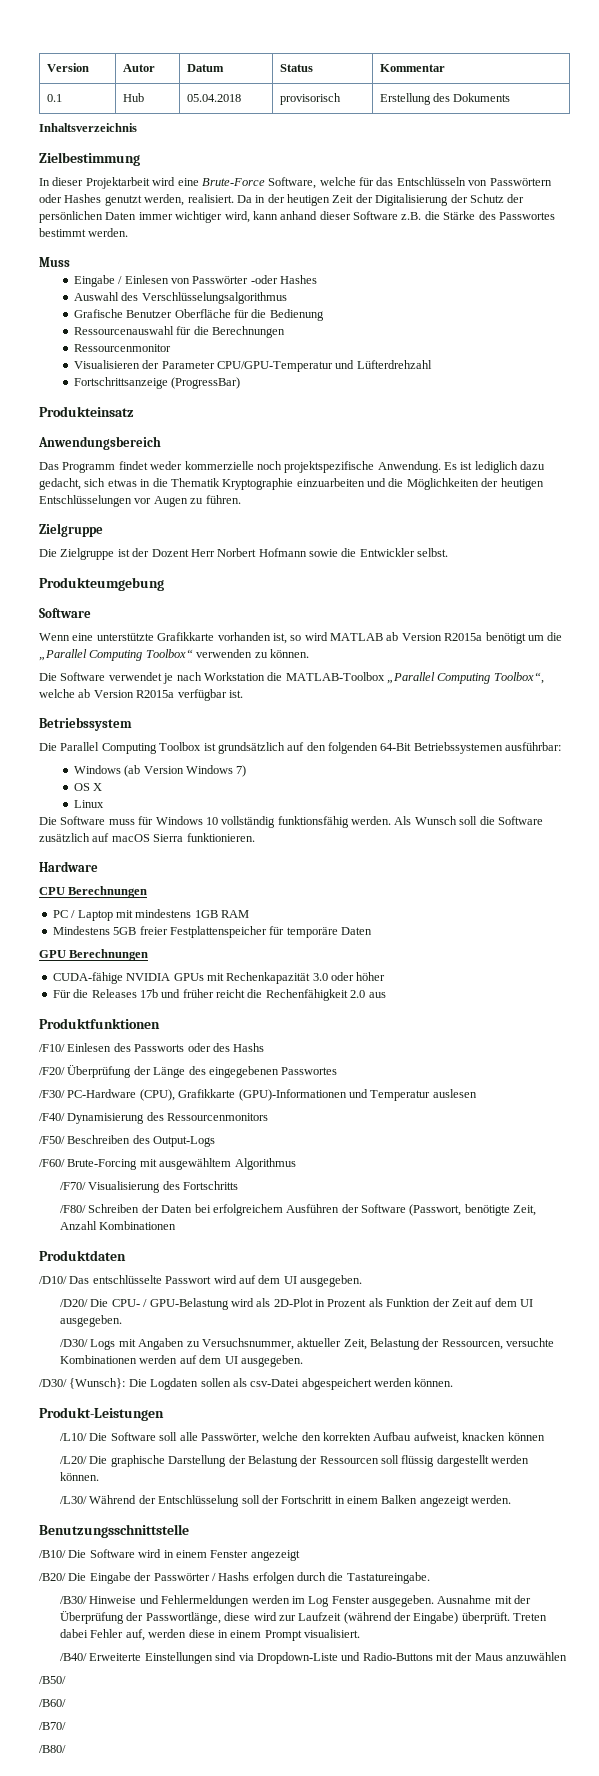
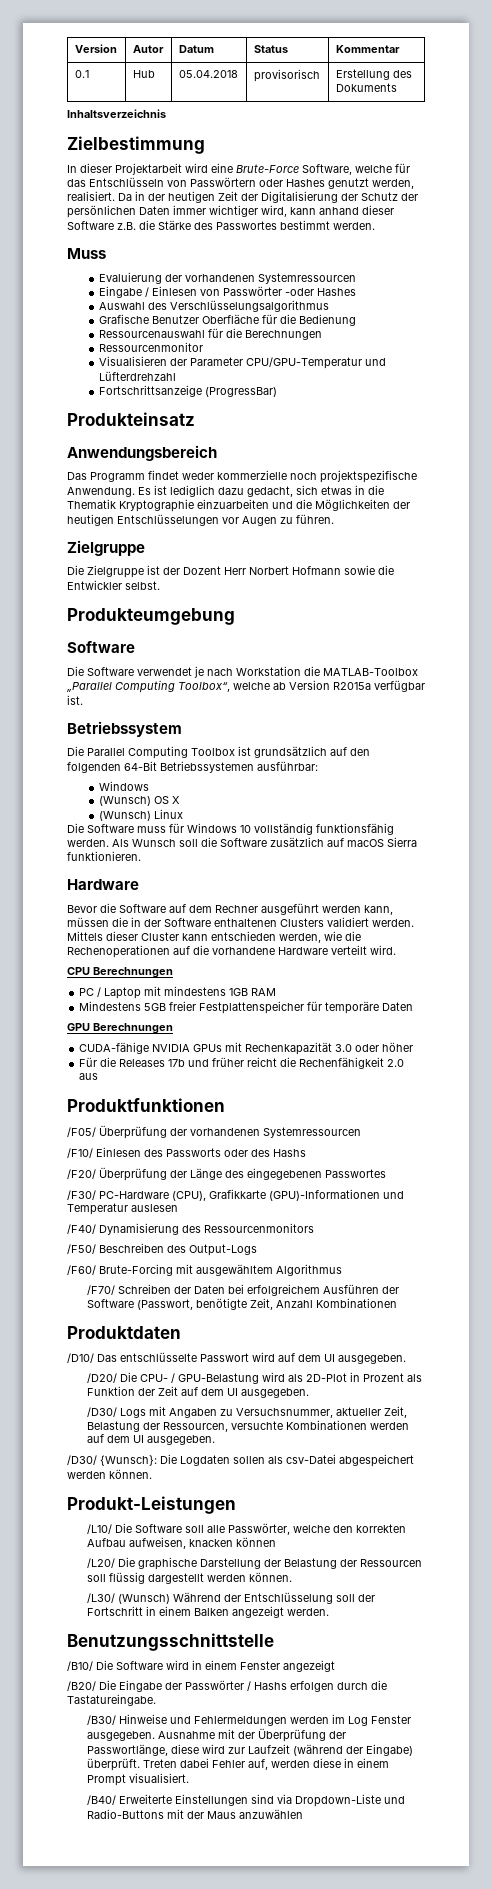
+ Evaluierung der vorhandenen Systemressourcen
- Wenn eine unterstützte Grafikkarte vorhanden ist, so wird MATLAB ab Version R2015a benötigt um die „Parallel Computing Toolbox“ verwenden zu können.
  Die Parallel Computing Toolbox ist grundsätzlich auf den folgenden 64-Bit Betriebssystemen ausführbar:
- Windows (ab Version Windows 7)
- OS X
+ Windows
+ (Wunsch) OS X
- Linux
+ (Wunsch) Linux
+ Bevor die Software auf dem Rechner ausgeführt werden kann, müssen die in der Software enthaltenen Clusters validiert werden. Mittels dieser Cluster kann entschieden werden, wie die Rechenoperationen auf die vorhandene Hardware verteilt wird.
+ /F05/ Überprüfung der vorhandenen Systemressourcen
- /F70/ Visualisierung des Fortschritts
- /F80/ Schreiben der Daten bei erfolgreichem Ausführen der Software (Passwort, benötigte Zeit, Anzahl Kombinationen
+ /F70/ Schreiben der Daten bei erfolgreichem Ausführen der Software (Passwort, benötigte Zeit, Anzahl Kombinationen
- /L10/ Die Software soll alle Passwörter, welche den korrekten Aufbau aufweist, knacken können
+ /L10/ Die Software soll alle Passwörter, welche den korrekten Aufbau aufweisen, knacken können
- /L30/ Während der Entschlüsselung soll der Fortschritt in einem Balken angezeigt werden.
+ /L30/ (Wunsch) Während der Entschlüsselung soll der Fortschritt in einem Balken angezeigt werden.
- /B50/
- /B60/
- /B70/
- /B80/

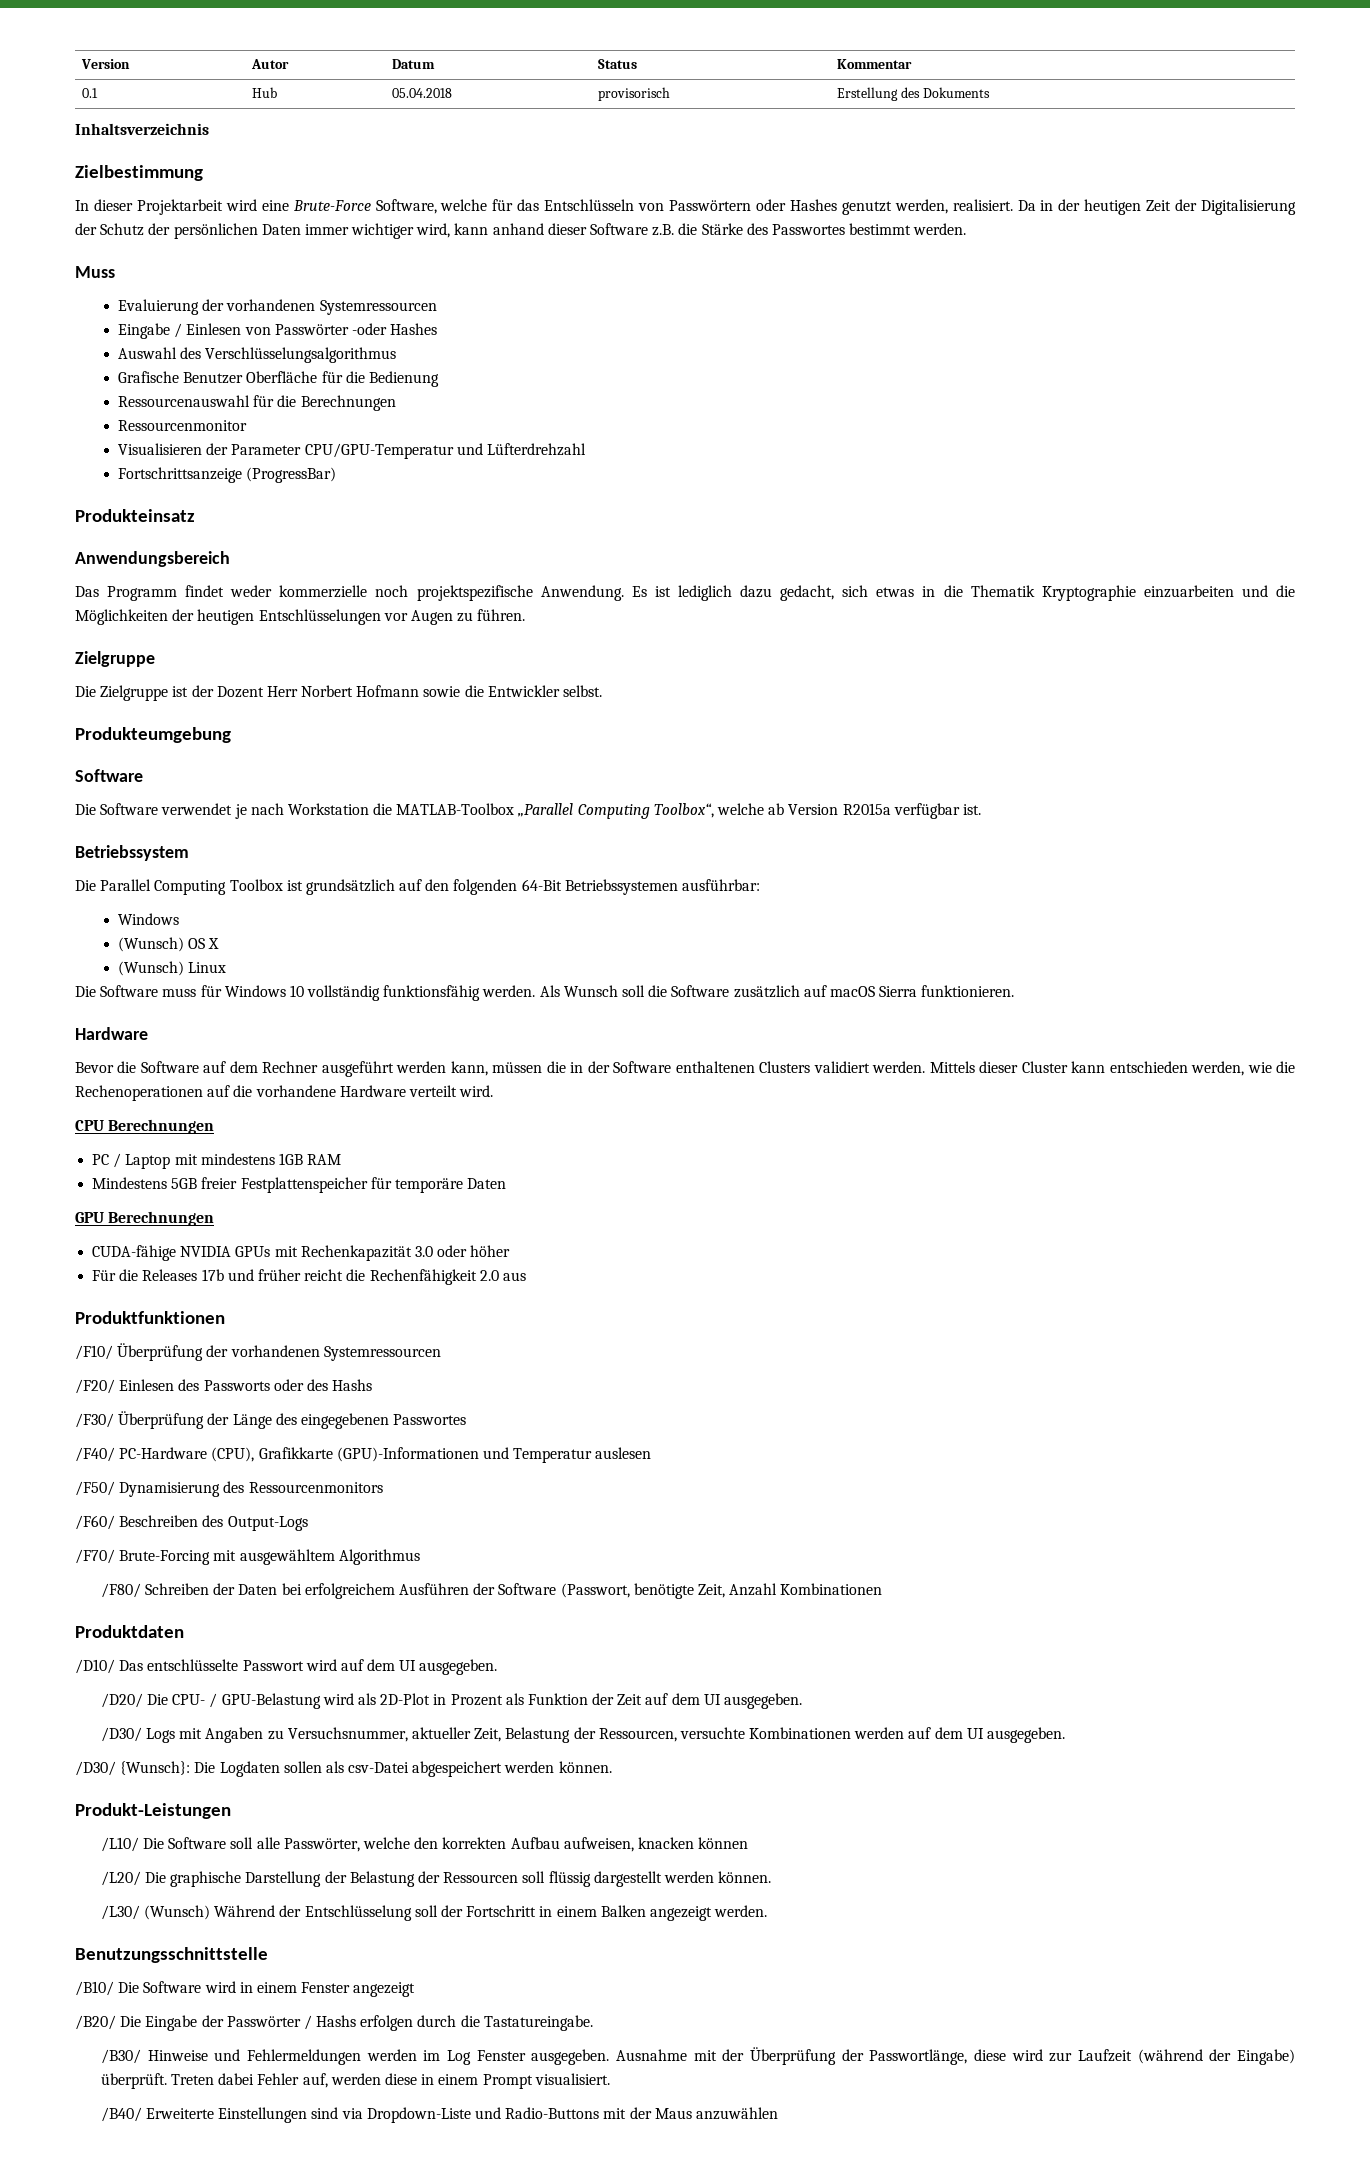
- /F05/ Überprüfung der vorhandenen Systemressourcen
+ /F10/ Überprüfung der vorhandenen Systemressourcen
- /F10/ Einlesen des Passworts oder des Hashs
+ /F20/ Einlesen des Passworts oder des Hashs
- /F20/ Überprüfung der Länge des eingegebenen Passwortes
+ /F30/ Überprüfung der Länge des eingegebenen Passwortes
- /F30/ PC-Hardware (CPU), Grafikkarte (GPU)-Informationen und Temperatur auslesen
+ /F40/ PC-Hardware (CPU), Grafikkarte (GPU)-Informationen und Temperatur auslesen
- /F40/ Dynamisierung des Ressourcenmonitors
+ /F50/ Dynamisierung des Ressourcenmonitors
- /F50/ Beschreiben des Output-Logs
+ /F60/ Beschreiben des Output-Logs
- /F60/ Brute-Forcing mit ausgewähltem Algorithmus
+ /F70/ Brute-Forcing mit ausgewähltem Algorithmus
- /F70/ Schreiben der Daten bei erfolgreichem Ausführen der Software (Passwort, benötigte Zeit, Anzahl Kombinationen
+ /F80/ Schreiben der Daten bei erfolgreichem Ausführen der Software (Passwort, benötigte Zeit, Anzahl Kombinationen

